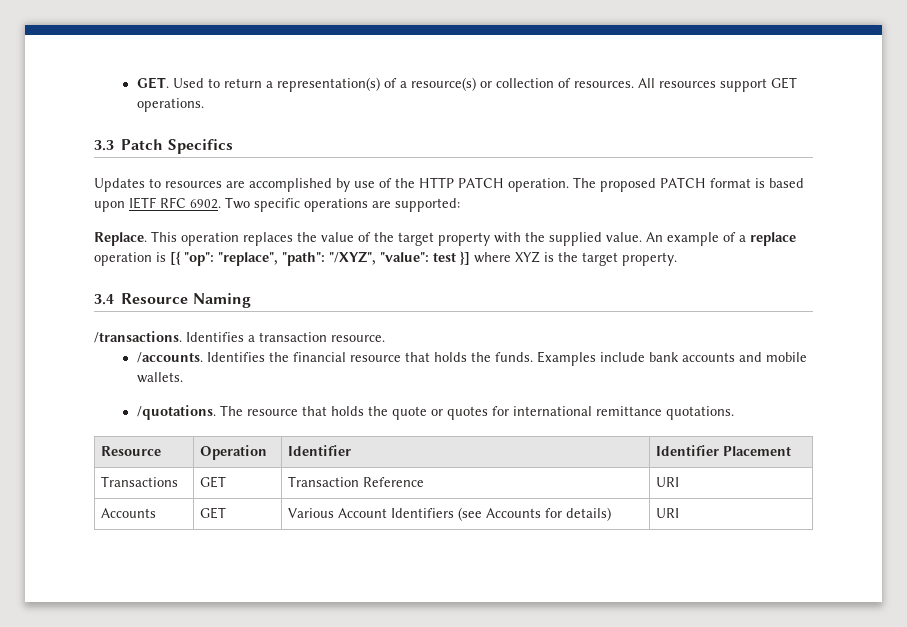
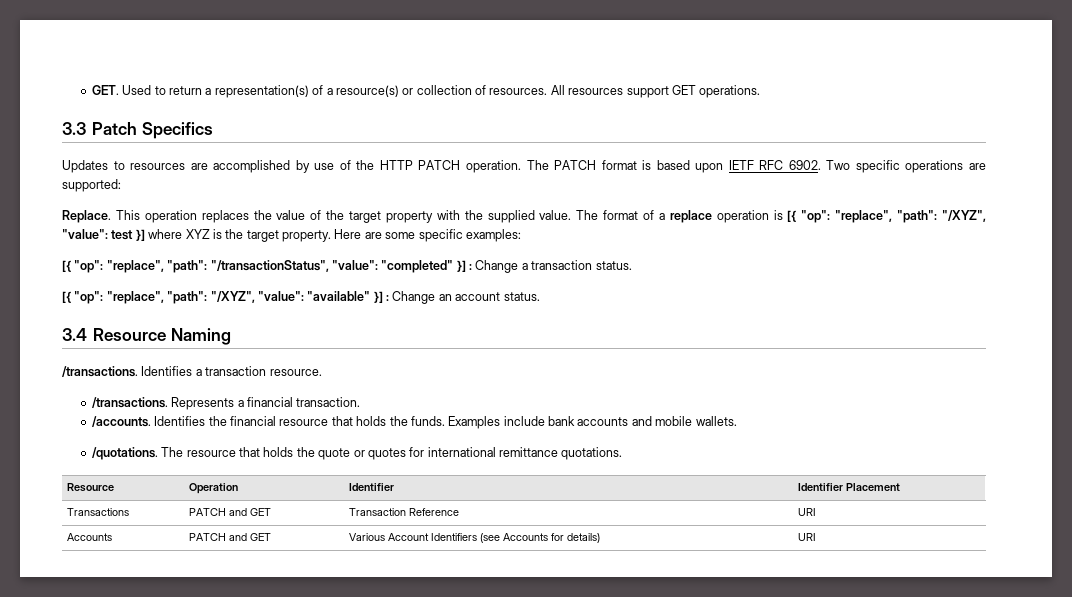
- The proposed PATCH format is based upon IETF RFC 6902.
+ The PATCH format is based upon IETF RFC 6902.
- An example of a replace operation is [{ "op": "replace", "path": "/XYZ", "value": test }] where XYZ is the target property.
+ The format of a replace operation is [{ "op": "replace", "path": "/XYZ", "value": test }] where XYZ is the target property. Here are some specific examples:
+ [{ "op": "replace", "path": "/transactionStatus", "value": "completed" }] : Change a transaction status.
+ [{ "op": "replace", "path": "/XYZ", "value": "available" }] : Change an account status.
+ /transactions. Represents a financial transaction.
- Transactions | GET | Transaction Reference | URI
+ Transactions | PATCH and GET | Transaction Reference | URI
- Accounts | GET | Various Account Identifiers (see Accounts for details) | URI
+ Accounts | PATCH and GET | Various Account Identifiers (see Accounts for details) | URI

